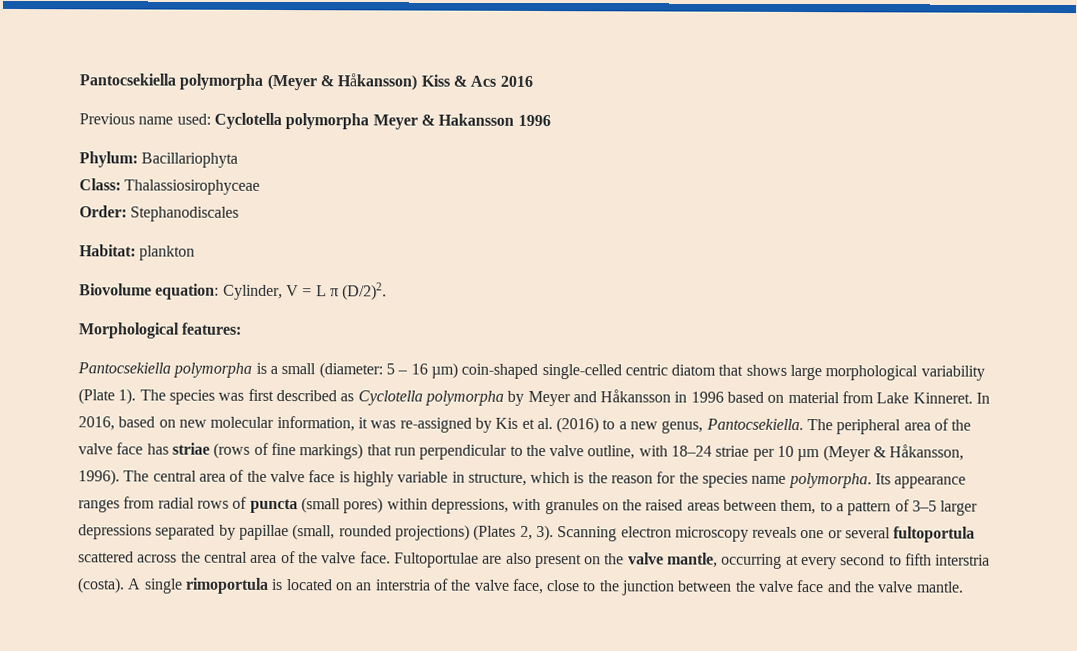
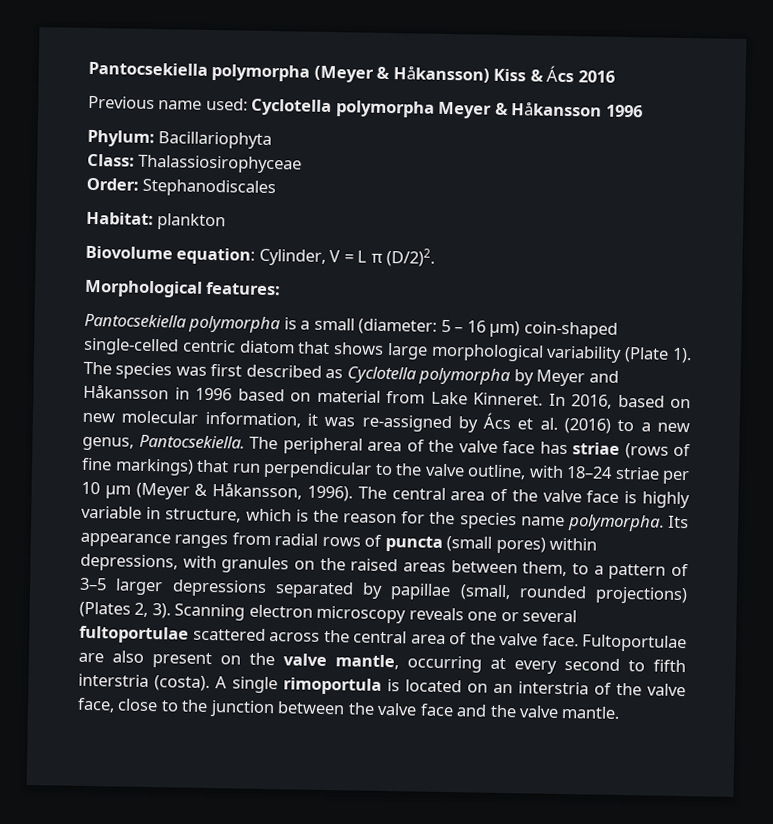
- Pantocsekiella polymorpha (Meyer & Håkansson) Kiss & Acs 2016
+ Pantocsekiella polymorpha (Meyer & Håkansson) Kiss & Ács 2016
- Previous name used: Cyclotella polymorpha Meyer & Hakansson 1996
+ Previous name used: Cyclotella polymorpha Meyer & Håkansson 1996
- In 2016, based on new molecular information, it was re-assigned by Kis et al. (2016) to a new genus, Pantocsekiella.
+ In 2016, based on new molecular information, it was re-assigned by Ács et al. (2016) to a new genus, Pantocsekiella.
- Scanning electron microscopy reveals one or several fultoportula scattered across the central area of the valve face.
+ Scanning electron microscopy reveals one or several fultoportulae scattered across the central area of the valve face.

